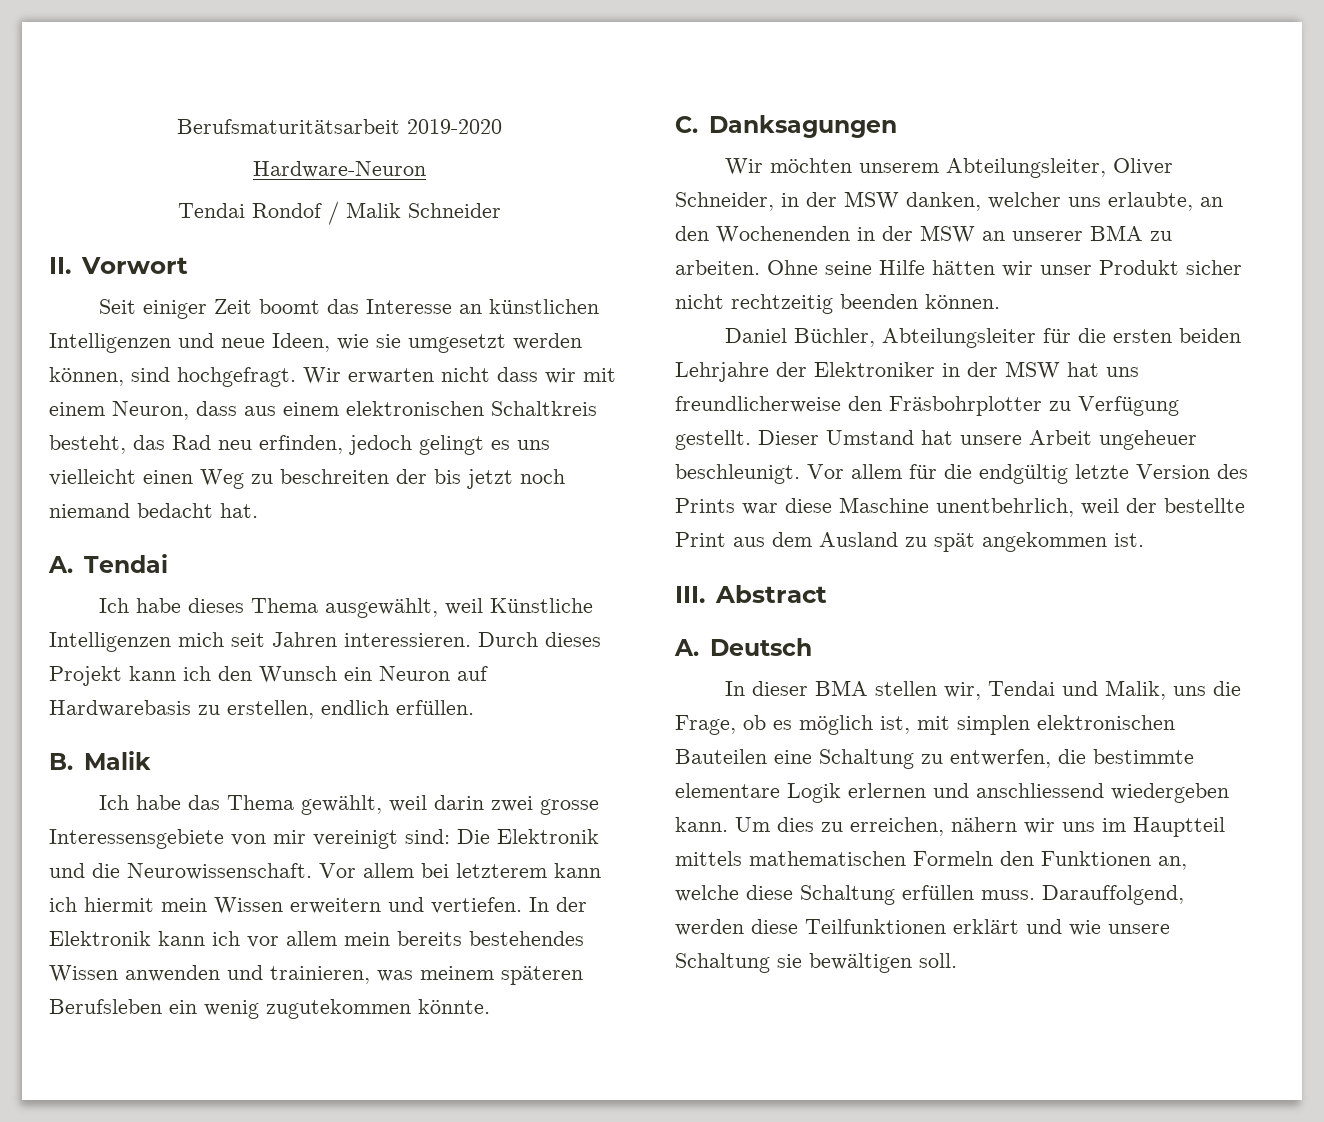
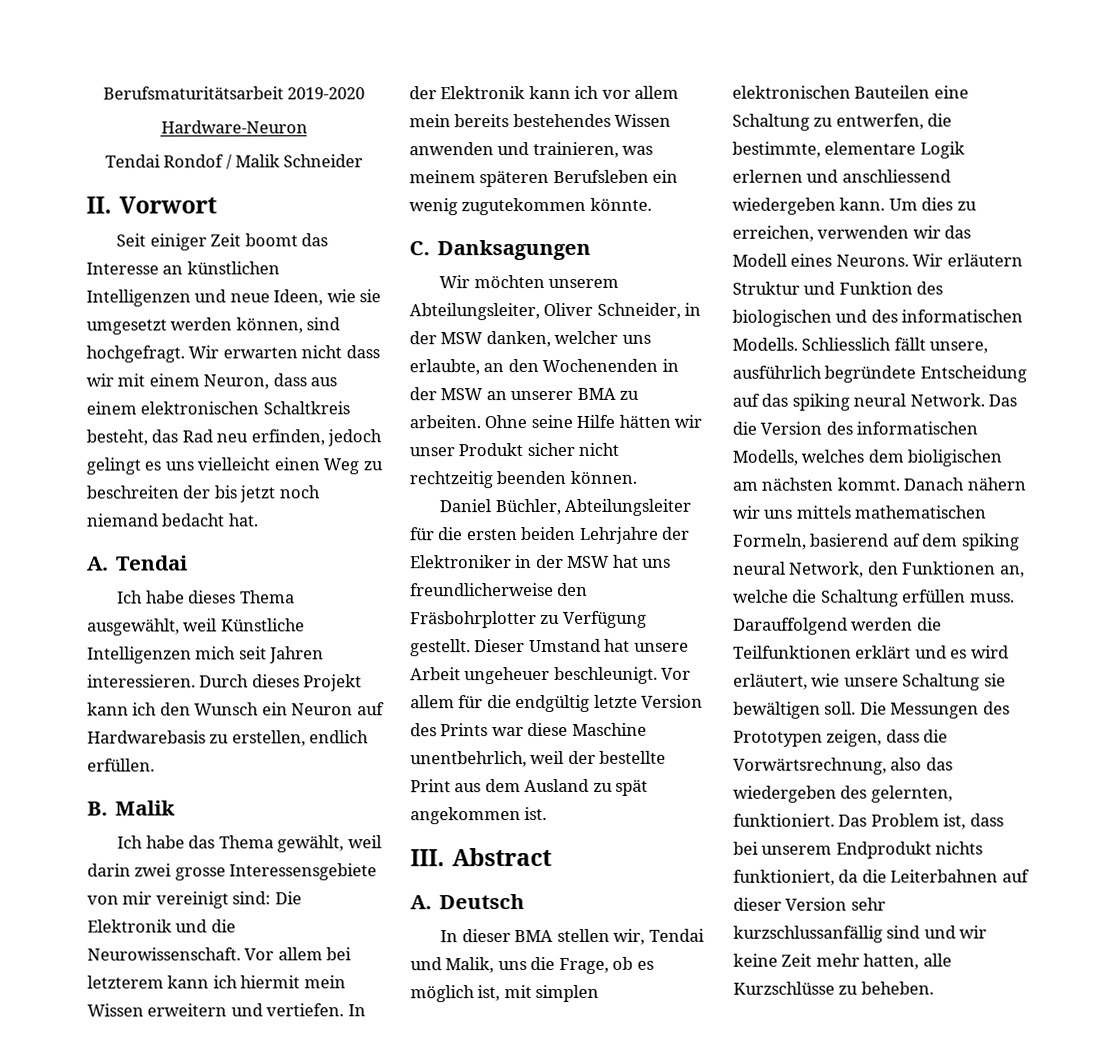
- In dieser BMA stellen wir, Tendai und Malik, uns die Frage, ob es möglich ist, mit simplen elektronischen Bauteilen eine Schaltung zu entwerfen, die bestimmte elementare Logik erlernen und anschliessend wiedergeben kann.
+ In dieser BMA stellen wir, Tendai und Malik, uns die Frage, ob es möglich ist, mit simplen elektronischen Bauteilen eine Schaltung zu entwerfen, die bestimmte, elementare Logik erlernen und anschliessend wiedergeben kann.
- Um dies zu erreichen, nähern wir uns im Hauptteil mittels mathematischen Formeln den Funktionen an, welche diese Schaltung erfüllen muss.
+ Um dies zu erreichen, verwenden wir das Modell eines Neurons. Wir erläutern Struktur und Funktion des biologischen und des informatischen Modells. Schliesslich fällt unsere, ausführlich begründete Entscheidung auf das spiking neural Network. Das die Version des informatischen Modells, welches dem bioligischen am nächsten kommt. Danach nähern wir uns mittels mathematischen Formeln, basierend auf dem spiking neural Network, den Funktionen an, welche die Schaltung erfüllen muss.
- Darauffolgend, werden diese Teilfunktionen erklärt und wie unsere Schaltung sie bewältigen soll.
+ Darauffolgend werden die Teilfunktionen erklärt und es wird erläutert, wie unsere Schaltung sie bewältigen soll.
+ Die Messungen des Prototypen zeigen, dass die Vorwärtsrechnung, also das wiedergeben des gelernten, funktioniert. Das Problem ist, dass bei unserem Endprodukt nichts funktioniert, da die Leiterbahnen auf dieser Version sehr kurzschlussanfällig sind und wir keine Zeit mehr hatten, alle Kurzschlüsse zu beheben.

